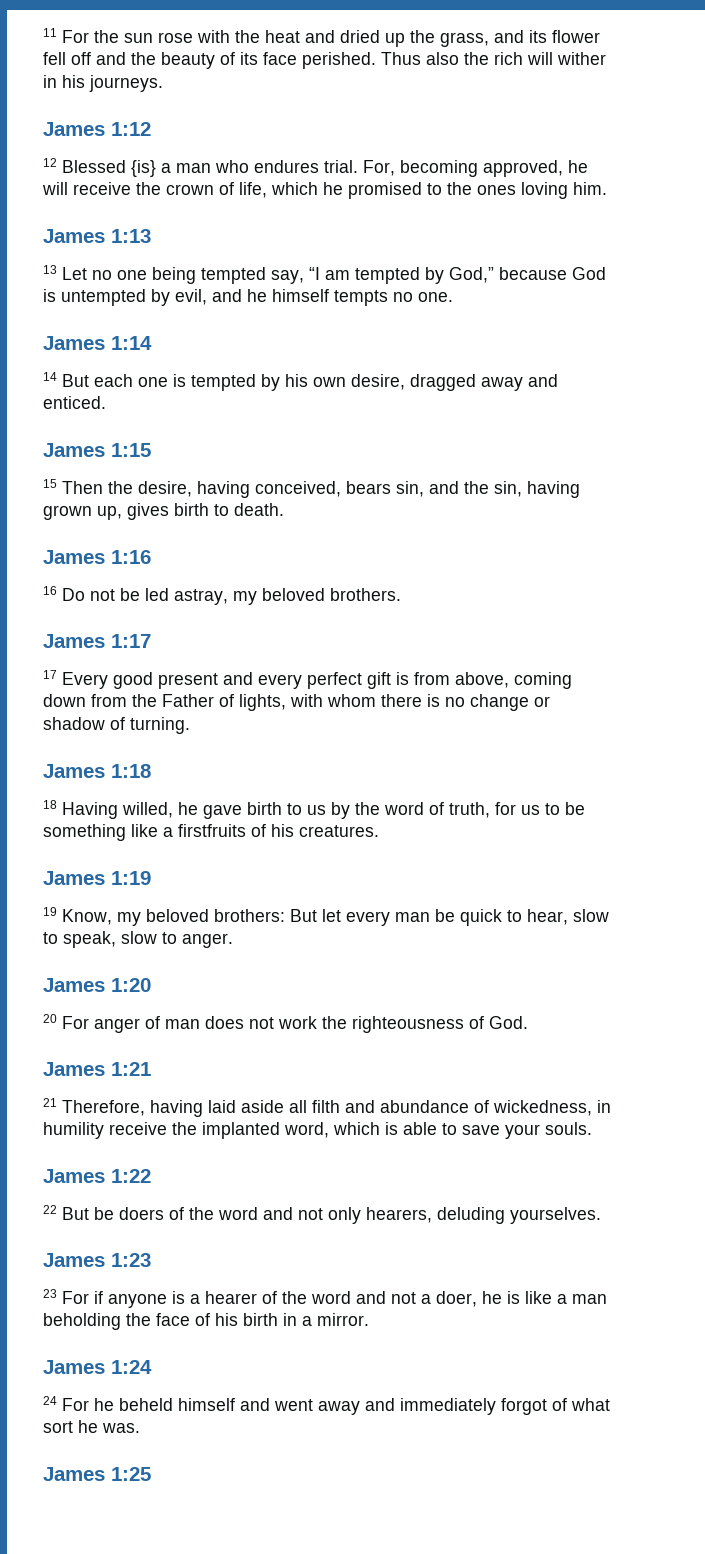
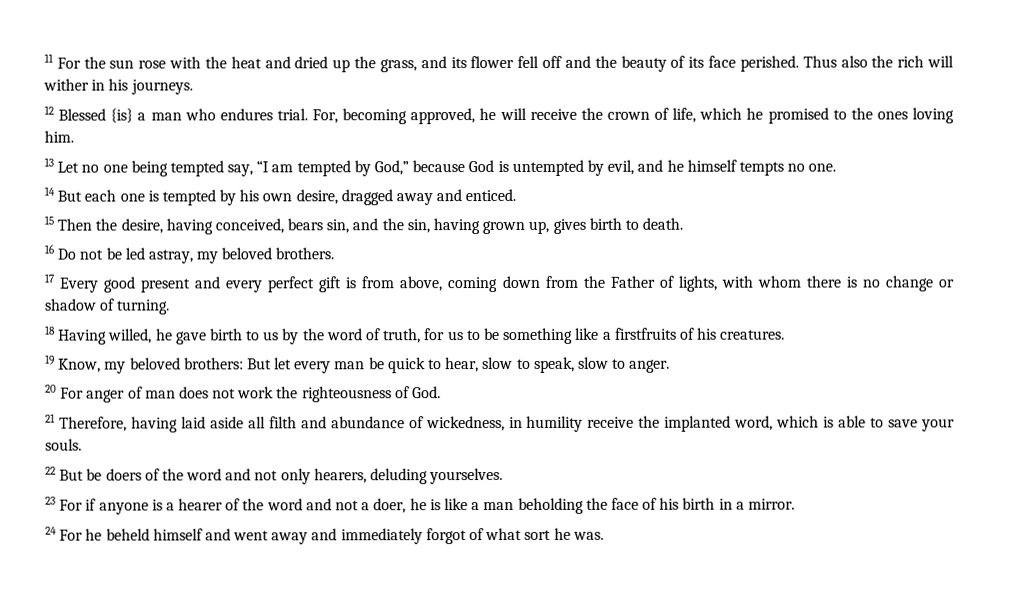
- James 1:12
- James 1:13
- James 1:14
- James 1:15
- James 1:16
- James 1:17
- James 1:18
- James 1:19
- James 1:20
- James 1:21
- James 1:22
- James 1:23
- James 1:24
- James 1:25

